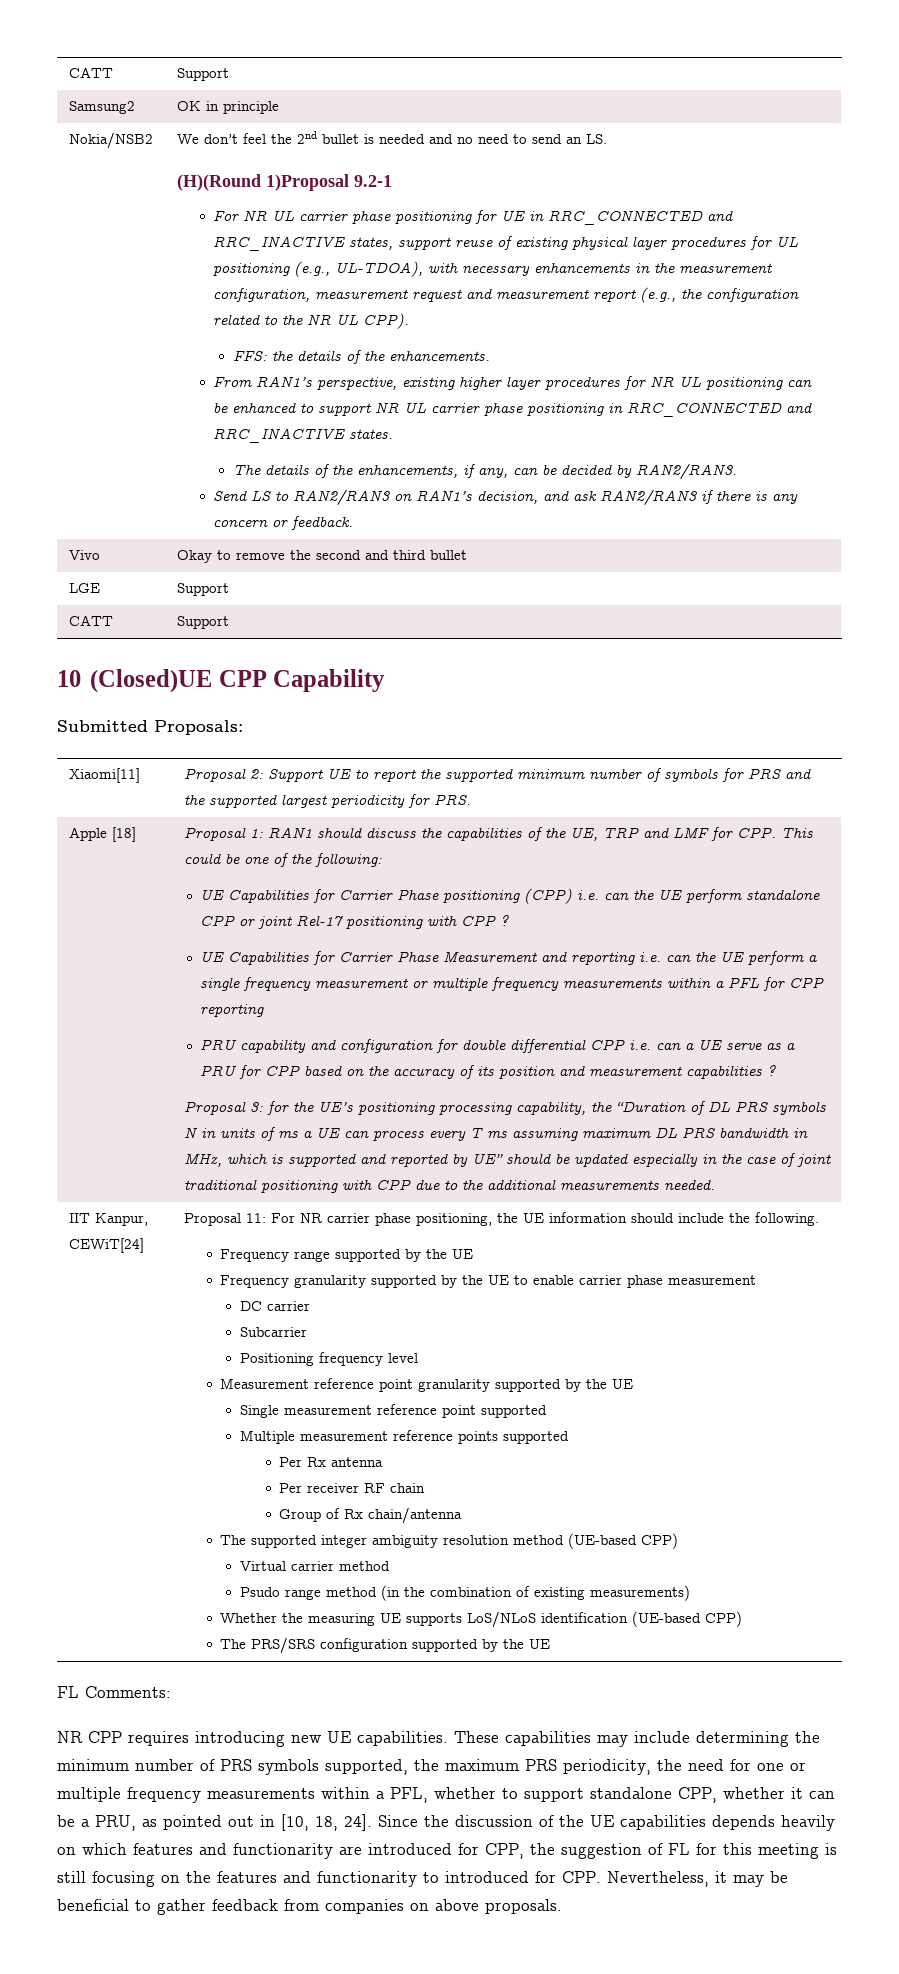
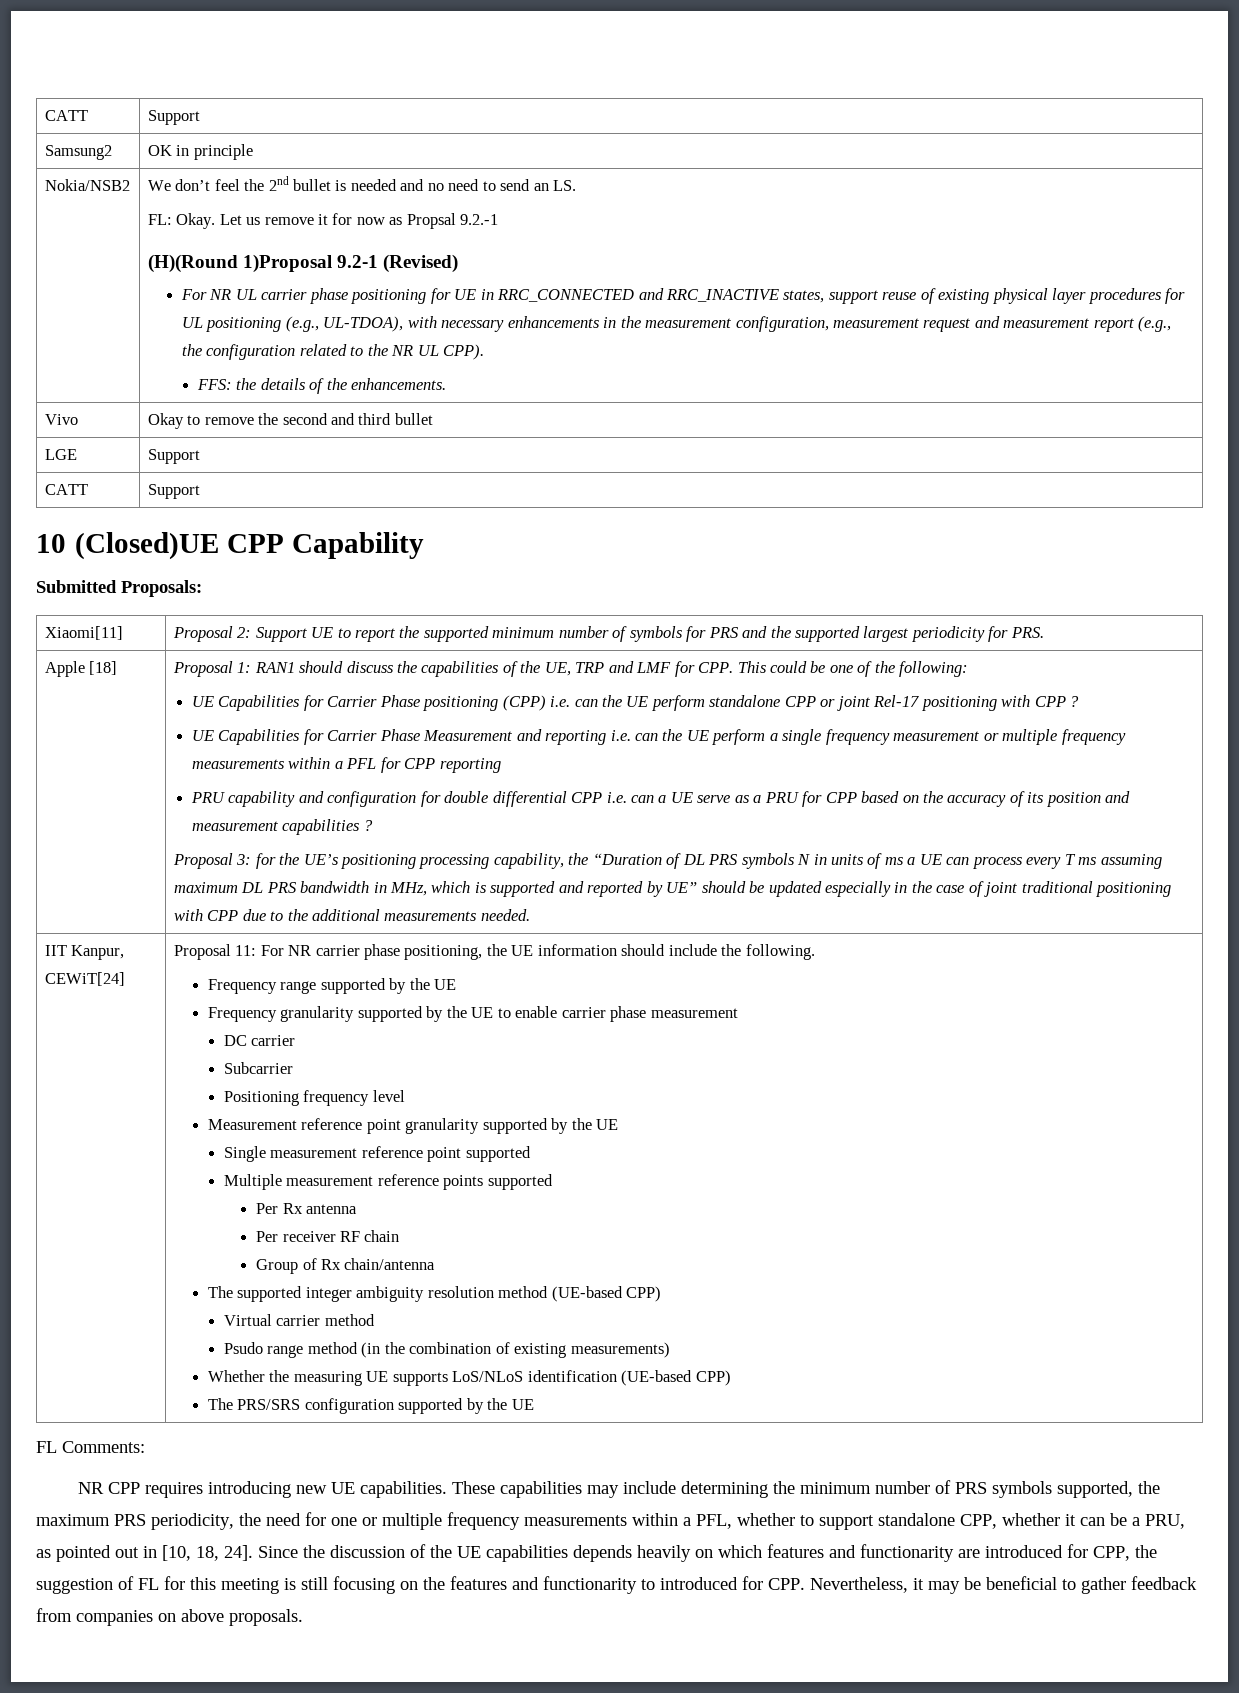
+ FL: Okay. Let us remove it for now as Propsal 9.2.-1
- (H)(Round 1)Proposal 9.2-1
+ (H)(Round 1)Proposal 9.2-1 (Revised)
- From RAN1’s perspective, existing higher layer procedures for NR UL positioning can be enhanced to support NR UL carrier phase positioning in RRC_CONNECTED and RRC_INACTIVE states.
- The details of the enhancements, if any, can be decided by RAN2/RAN3.
- Send LS to RAN2/RAN3 on RAN1’s decision, and ask RAN2/RAN3 if there is any concern or feedback.

